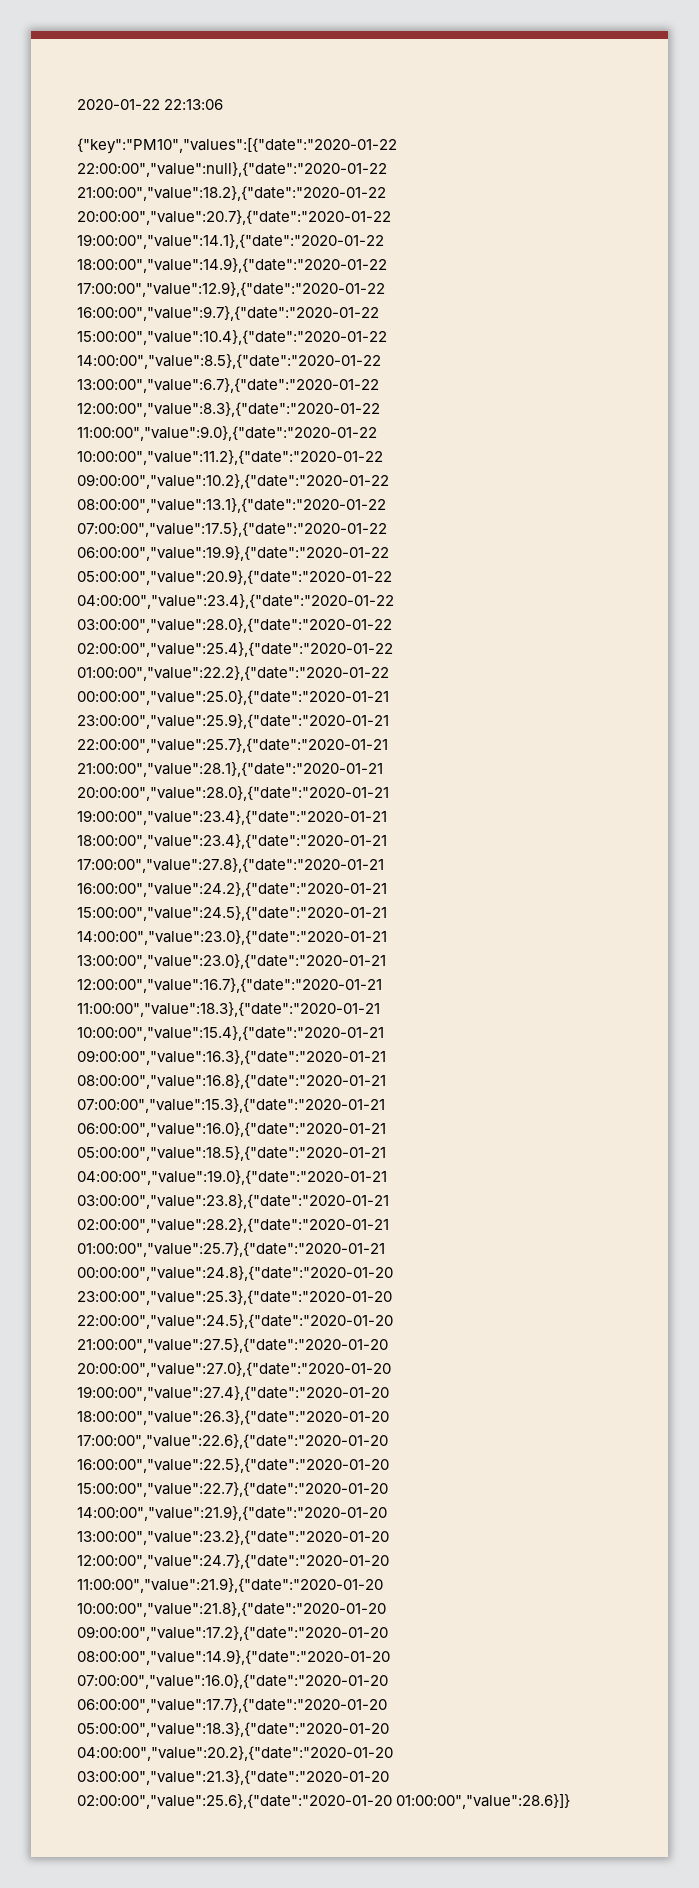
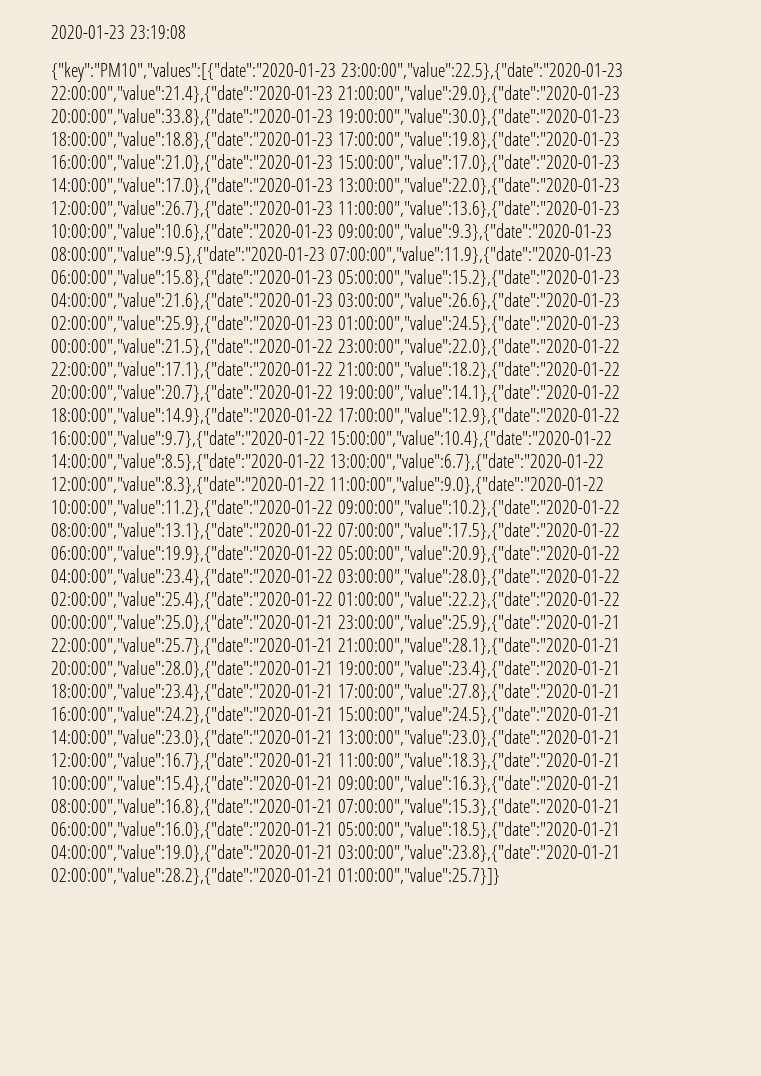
- 2020-01-22 22:13:06
- {"key":"PM10","values":[{"date":"2020-01-22 22:00:00","value":null},{"date":"2020-01-22 21:00:00","value":18.2},{"date":"2020-01-22 20:00:00","value":20.7},{"date":"2020-01-22 19:00:00","value":14.1},{"date":"2020-01-22 18:00:00","value":14.9},{"date":"2020-01-22 17:00:00","value":12.9},{"date":"2020-01-22 16:00:00","value":9.7},{"date":"2020-01-22 15:00:00","value":10.4},{"date":"2020-01-22 14:00:00","value":8.5},{"date":"2020-01-22 13:00:00","value":6.7},{"date":"2020-01-22 12:00:00","value":8.3},{"date":"2020-01-22 11:00:00","value":9.0},{"date":"2020-01-22 10:00:00","value":11.2},{"date":"2020-01-22 09:00:00","value":10.2},{"date":"2020-01-22 08:00:00","value":13.1},{"date":"2020-01-22 07:00:00","value":17.5},{"date":"2020-01-22 06:00:00","value":19.9},{"date":"2020-01-22 05:00:00","value":20.9},{"date":"2020-01-22 04:00:00","value":23.4},{"date":"2020-01-22 03:00:00","value":28.0},{"date":"2020-01-22 02:00:00","value":25.4},{"date":"2020-01-22 01:00:00","value":22.2},{"date":"2020-01-22 00:00:00","value":25.0},{"date":"2020-01-21 23:00:00","value":25.9},{"date":"2020-01-21 22:00:00","value":25.7},{"date":"2020-01-21 21:00:00","value":28.1},{"date":"2020-01-21 20:00:00","value":28.0},{"date":"2020-01-21 19:00:00","value":23.4},{"date":"2020-01-21 18:00:00","value":23.4},{"date":"2020-01-21 17:00:00","value":27.8},{"date":"2020-01-21 16:00:00","value":24.2},{"date":"2020-01-21 15:00:00","value":24.5},{"date":"2020-01-21 14:00:00","value":23.0},{"date":"2020-01-21 13:00:00","value":23.0},{"date":"2020-01-21 12:00:00","value":16.7},{"date":"2020-01-21 11:00:00","value":18.3},{"date":"2020-01-21 10:00:00","value":15.4},{"date":"2020-01-21 09:00:00","value":16.3},{"date":"2020-01-21 08:00:00","value":16.8},{"date":"2020-01-21 07:00:00","value":15.3},{"date":"2020-01-21 06:00:00","value":16.0},{"date":"2020-01-21 05:00:00","value":18.5},{"date":"2020-01-21 04:00:00","value":19.0},{"date":"2020-01-21 03:00:00","value":23.8},{"date":"2020-01-21 02:00:00","value":28.2},{"date":"2020-01-21 01:00:00","value":25.7},{"date":"2020-01-21 00:00:00","value":24.8},{"date":"2020-01-20 23:00:00","value":25.3},{"date":"2020-01-20 22:00:00","value":24.5},{"date":"2020-01-20 21:00:00","value":27.5},{"date":"2020-01-20 20:00:00","value":27.0},{"date":"2020-01-20 19:00:00","value":27.4},{"date":"2020-01-20 18:00:00","value":26.3},{"date":"2020-01-20 17:00:00","value":22.6},{"date":"2020-01-20 16:00:00","value":22.5},{"date":"2020-01-20 15:00:00","value":22.7},{"date":"2020-01-20 14:00:00","value":21.9},{"date":"2020-01-20 13:00:00","value":23.2},{"date":"2020-01-20 12:00:00","value":24.7},{"date":"2020-01-20 11:00:00","value":21.9},{"date":"2020-01-20 10:00:00","value":21.8},{"date":"2020-01-20 09:00:00","value":17.2},{"date":"2020-01-20 08:00:00","value":14.9},{"date":"2020-01-20 07:00:00","value":16.0},{"date":"2020-01-20 06:00:00","value":17.7},{"date":"2020-01-20 05:00:00","value":18.3},{"date":"2020-01-20 04:00:00","value":20.2},{"date":"2020-01-20 03:00:00","value":21.3},{"date":"2020-01-20 02:00:00","value":25.6},{"date":"2020-01-20 01:00:00","value":28.6}]}
+ 2020-01-23 23:19:08
+ {"key":"PM10","values":[{"date":"2020-01-23 23:00:00","value":22.5},{"date":"2020-01-23 22:00:00","value":21.4},{"date":"2020-01-23 21:00:00","value":29.0},{"date":"2020-01-23 20:00:00","value":33.8},{"date":"2020-01-23 19:00:00","value":30.0},{"date":"2020-01-23 18:00:00","value":18.8},{"date":"2020-01-23 17:00:00","value":19.8},{"date":"2020-01-23 16:00:00","value":21.0},{"date":"2020-01-23 15:00:00","value":17.0},{"date":"2020-01-23 14:00:00","value":17.0},{"date":"2020-01-23 13:00:00","value":22.0},{"date":"2020-01-23 12:00:00","value":26.7},{"date":"2020-01-23 11:00:00","value":13.6},{"date":"2020-01-23 10:00:00","value":10.6},{"date":"2020-01-23 09:00:00","value":9.3},{"date":"2020-01-23 08:00:00","value":9.5},{"date":"2020-01-23 07:00:00","value":11.9},{"date":"2020-01-23 06:00:00","value":15.8},{"date":"2020-01-23 05:00:00","value":15.2},{"date":"2020-01-23 04:00:00","value":21.6},{"date":"2020-01-23 03:00:00","value":26.6},{"date":"2020-01-23 02:00:00","value":25.9},{"date":"2020-01-23 01:00:00","value":24.5},{"date":"2020-01-23 00:00:00","value":21.5},{"date":"2020-01-22 23:00:00","value":22.0},{"date":"2020-01-22 22:00:00","value":17.1},{"date":"2020-01-22 21:00:00","value":18.2},{"date":"2020-01-22 20:00:00","value":20.7},{"date":"2020-01-22 19:00:00","value":14.1},{"date":"2020-01-22 18:00:00","value":14.9},{"date":"2020-01-22 17:00:00","value":12.9},{"date":"2020-01-22 16:00:00","value":9.7},{"date":"2020-01-22 15:00:00","value":10.4},{"date":"2020-01-22 14:00:00","value":8.5},{"date":"2020-01-22 13:00:00","value":6.7},{"date":"2020-01-22 12:00:00","value":8.3},{"date":"2020-01-22 11:00:00","value":9.0},{"date":"2020-01-22 10:00:00","value":11.2},{"date":"2020-01-22 09:00:00","value":10.2},{"date":"2020-01-22 08:00:00","value":13.1},{"date":"2020-01-22 07:00:00","value":17.5},{"date":"2020-01-22 06:00:00","value":19.9},{"date":"2020-01-22 05:00:00","value":20.9},{"date":"2020-01-22 04:00:00","value":23.4},{"date":"2020-01-22 03:00:00","value":28.0},{"date":"2020-01-22 02:00:00","value":25.4},{"date":"2020-01-22 01:00:00","value":22.2},{"date":"2020-01-22 00:00:00","value":25.0},{"date":"2020-01-21 23:00:00","value":25.9},{"date":"2020-01-21 22:00:00","value":25.7},{"date":"2020-01-21 21:00:00","value":28.1},{"date":"2020-01-21 20:00:00","value":28.0},{"date":"2020-01-21 19:00:00","value":23.4},{"date":"2020-01-21 18:00:00","value":23.4},{"date":"2020-01-21 17:00:00","value":27.8},{"date":"2020-01-21 16:00:00","value":24.2},{"date":"2020-01-21 15:00:00","value":24.5},{"date":"2020-01-21 14:00:00","value":23.0},{"date":"2020-01-21 13:00:00","value":23.0},{"date":"2020-01-21 12:00:00","value":16.7},{"date":"2020-01-21 11:00:00","value":18.3},{"date":"2020-01-21 10:00:00","value":15.4},{"date":"2020-01-21 09:00:00","value":16.3},{"date":"2020-01-21 08:00:00","value":16.8},{"date":"2020-01-21 07:00:00","value":15.3},{"date":"2020-01-21 06:00:00","value":16.0},{"date":"2020-01-21 05:00:00","value":18.5},{"date":"2020-01-21 04:00:00","value":19.0},{"date":"2020-01-21 03:00:00","value":23.8},{"date":"2020-01-21 02:00:00","value":28.2},{"date":"2020-01-21 01:00:00","value":25.7}]}

